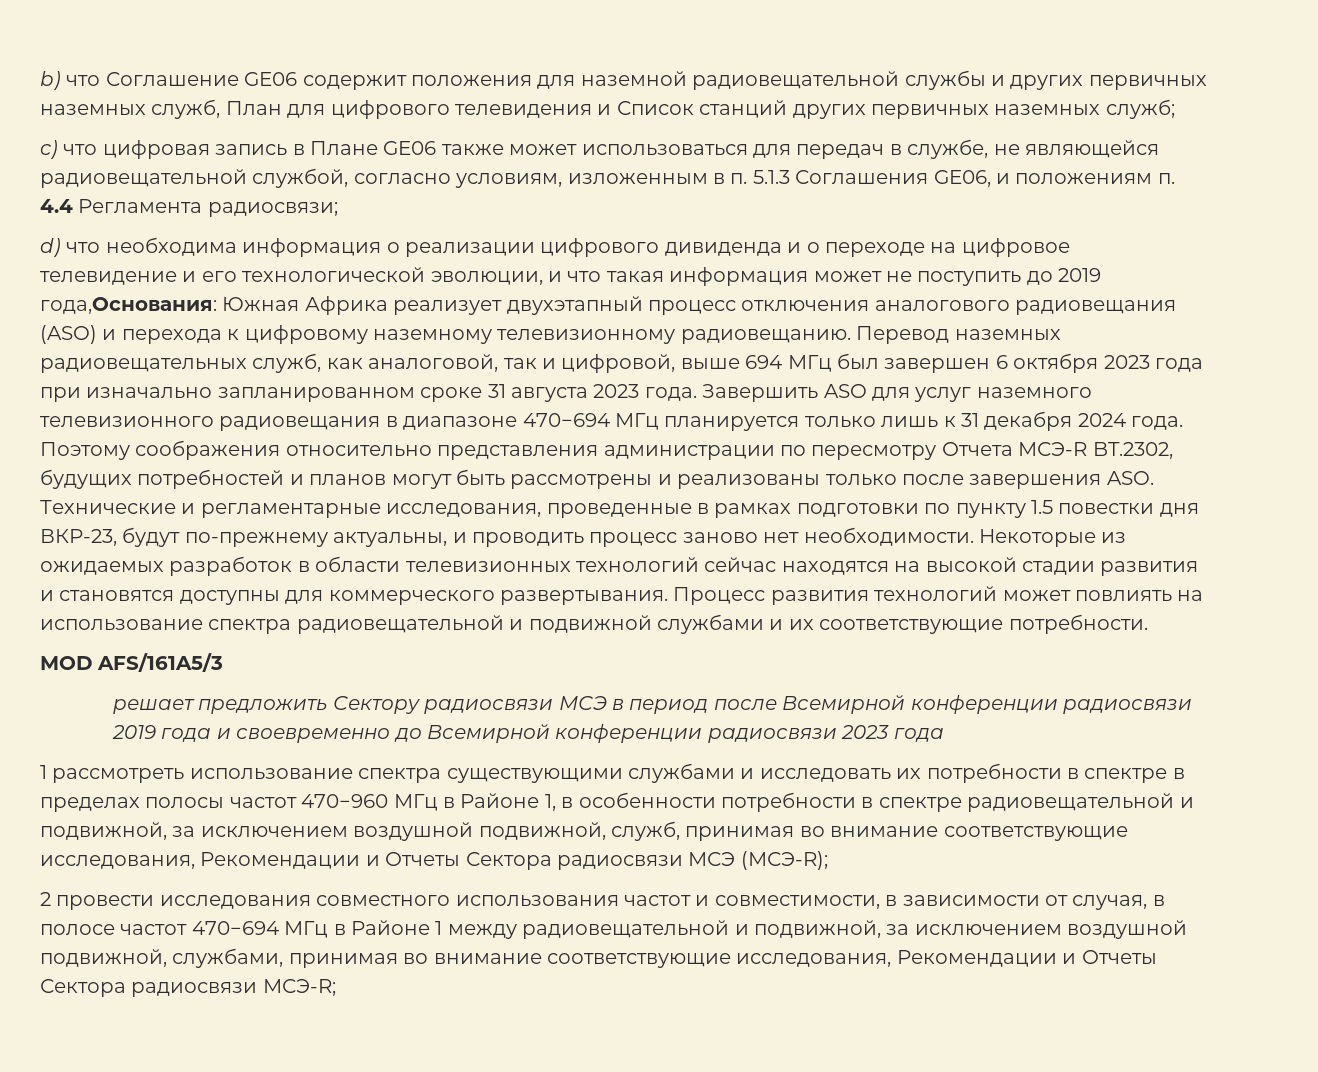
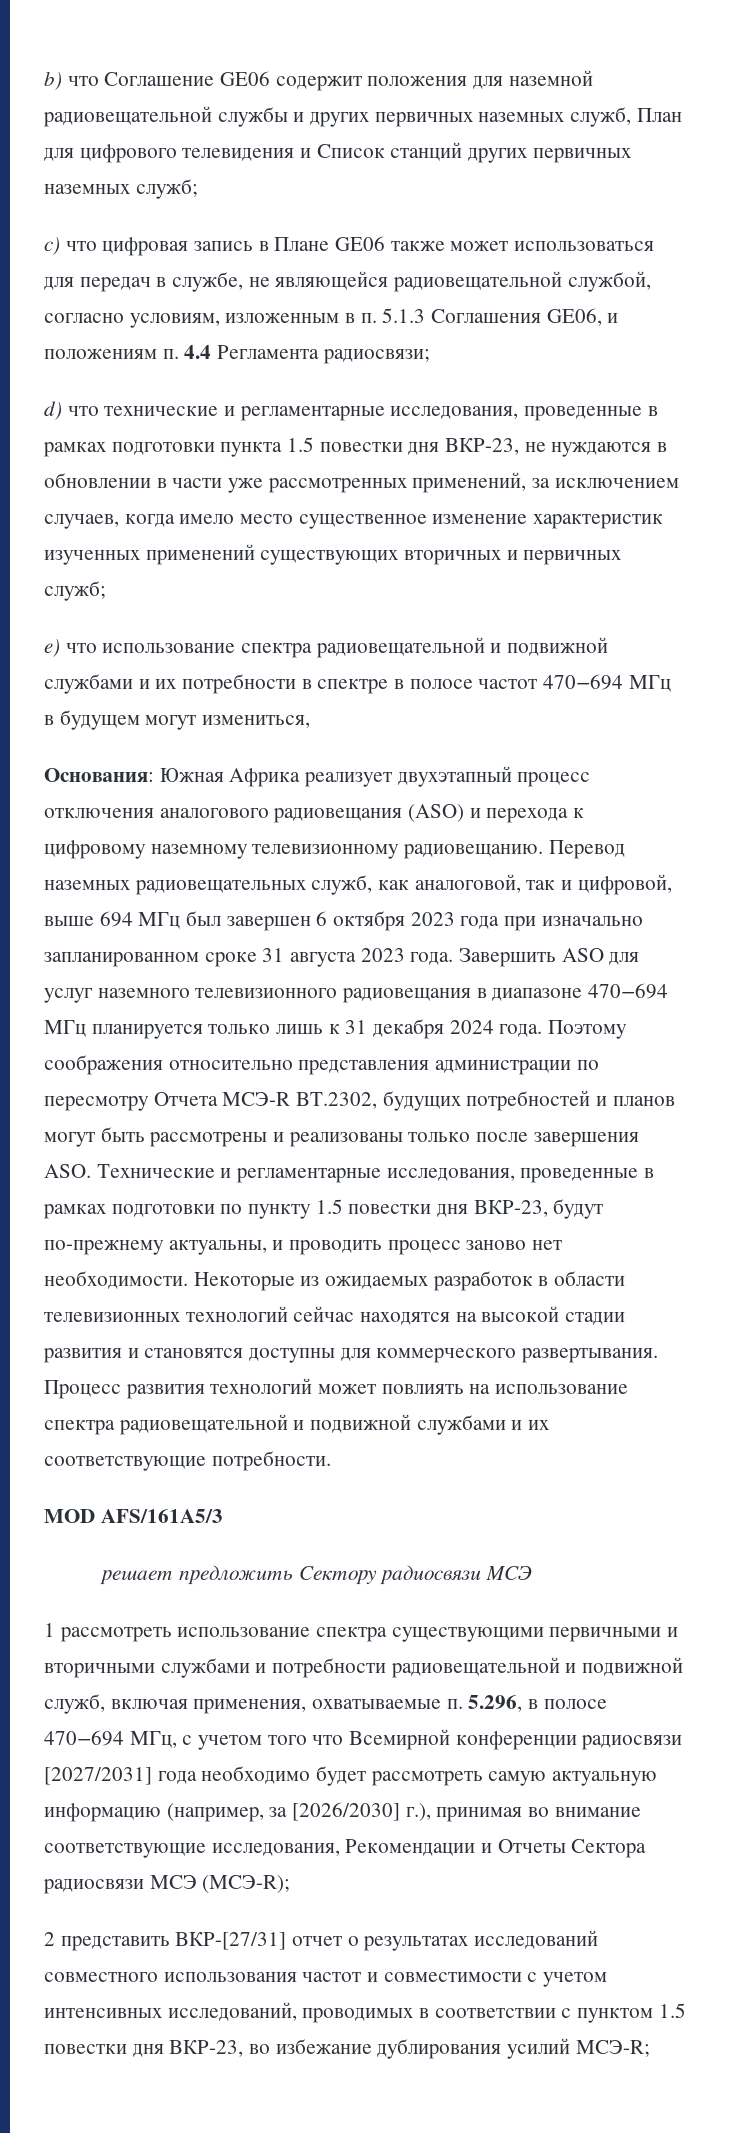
- d) что необходима информация о реализации цифрового дивиденда и о переходе на цифровое телевидение и его технологической эволюции, и что такая информация может не поступить до 2019 года,Основания: Южная Африка реализует двухэтапный процесс отключения аналогового радиовещания (ASO) и перехода к цифровому наземному телевизионному радиовещанию.
+ d) что технические и регламентарные исследования, проведенные в рамках подготовки пункта 1.5 повестки дня ВКР-23, не нуждаются в обновлении в части уже рассмотренных применений, за исключением случаев, когда имело место существенное изменение характеристик изученных применений существующих вторичных и первичных служб;
+ e) что использование спектра радиовещательной и подвижной службами и их потребности в спектре в полосе частот 470−694 МГц в будущем могут измениться,
+ Основания: Южная Африка реализует двухэтапный процесс отключения аналогового радиовещания (ASO) и перехода к цифровому наземному телевизионному радиовещанию.
- решает предложить Сектору радиосвязи МСЭ в период после Всемирной конференции радиосвязи 2019 года и своевременно до Всемирной конференции радиосвязи 2023 года
+ решает предложить Сектору радиосвязи МСЭ
- 1 рассмотреть использование спектра существующими службами и исследовать их потребности в спектре в пределах полосы частот 470−960 МГц в Районе 1, в особенности потребности в спектре радиовещательной и подвижной, за исключением воздушной подвижной, служб, принимая во внимание соответствующие исследования, Рекомендации и Отчеты Сектора радиосвязи МСЭ (МСЭ-R);
+ 1 рассмотреть использование спектра существующими первичными и вторичными службами и потребности радиовещательной и подвижной служб, включая применения, охватываемые п. 5.296, в полосе 470−694 МГц, с учетом того что Всемирной конференции радиосвязи [2027/2031] года необходимо будет рассмотреть самую актуальную информацию (например, за [2026/2030] г.), принимая во внимание соответствующие исследования, Рекомендации и Отчеты Сектора радиосвязи МСЭ (МСЭ-R);
- 2 провести исследования совместного использования частот и совместимости, в зависимости от случая, в полосе частот 470−694 МГц в Районе 1 между радиовещательной и подвижной, за исключением воздушной подвижной, службами, принимая во внимание соответствующие исследования, Рекомендации и Отчеты Сектора радиосвязи МСЭ-R;
+ 2 представить ВКР-[27/31] отчет о результатах исследований совместного использования частот и совместимости с учетом интенсивных исследований, проводимых в соответствии с пунктом 1.5 повестки дня ВКР-23, во избежание дублирования усилий МСЭ-R;

